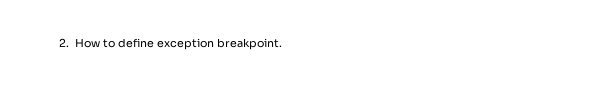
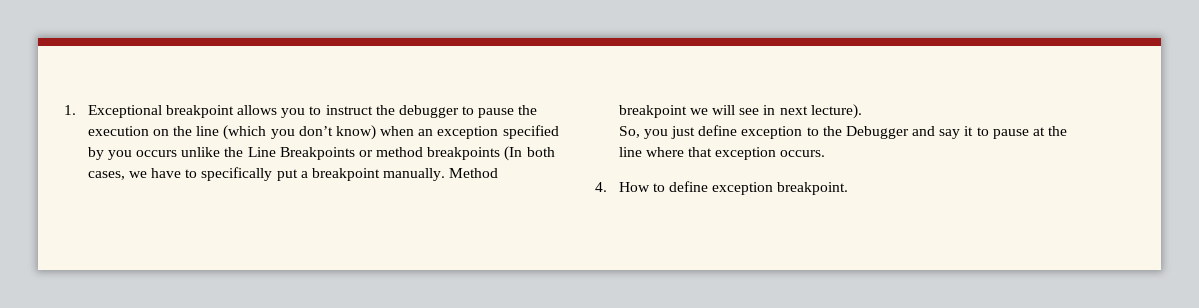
- 2. How to define exception breakpoint.
+ 1. Exceptional breakpoint allows you to instruct the debugger to pause the execution on the line (which you don’t know) when an exception specified by you occurs unlike the Line Breakpoints or method breakpoints (In both cases, we have to specifically put a breakpoint manually. Method breakpoint we will see in next lecture).
+ So, you just define exception to the Debugger and say it to pause at the line where that exception occurs.
+ 4. How to define exception breakpoint.

